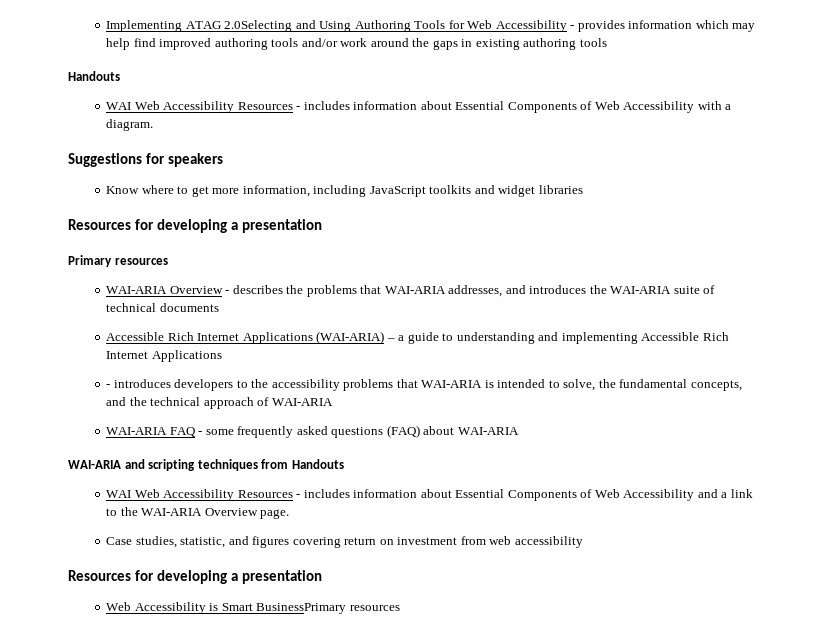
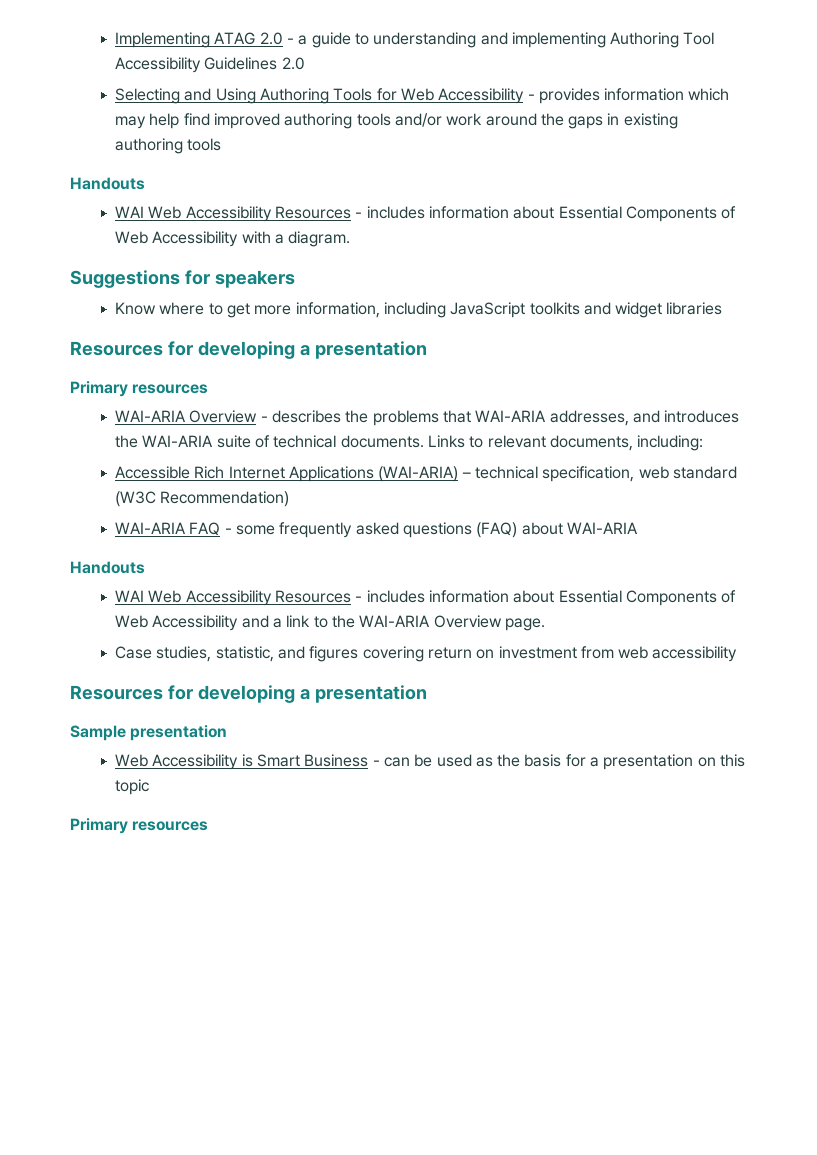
- Implementing ATAG 2.0Selecting and Using Authoring Tools for Web Accessibility - provides information which may help find improved authoring tools and/or work around the gaps in existing authoring tools
+ Implementing ATAG 2.0 - a guide to understanding and implementing Authoring Tool Accessibility Guidelines 2.0
+ Selecting and Using Authoring Tools for Web Accessibility - provides information which may help find improved authoring tools and/or work around the gaps in existing authoring tools
- WAI-ARIA Overview - describes the problems that WAI-ARIA addresses, and introduces the WAI-ARIA suite of technical documents
+ WAI-ARIA Overview - describes the problems that WAI-ARIA addresses, and introduces the WAI-ARIA suite of technical documents. Links to relevant documents, including:
- Accessible Rich Internet Applications (WAI-ARIA) – a guide to understanding and implementing Accessible Rich Internet Applications
- - introduces developers to the accessibility problems that WAI-ARIA is intended to solve, the fundamental concepts, and the technical approach of WAI-ARIA
+ Accessible Rich Internet Applications (WAI-ARIA) – technical specification, web standard (W3C Recommendation)
  WAI-ARIA FAQ - some frequently asked questions (FAQ) about WAI-ARIA
- WAI-ARIA and scripting techniques from Handouts
+ Handouts
+ Sample presentation
- Web Accessibility is Smart BusinessPrimary resources
+ Web Accessibility is Smart Business - can be used as the basis for a presentation on this topic
+ Primary resources

